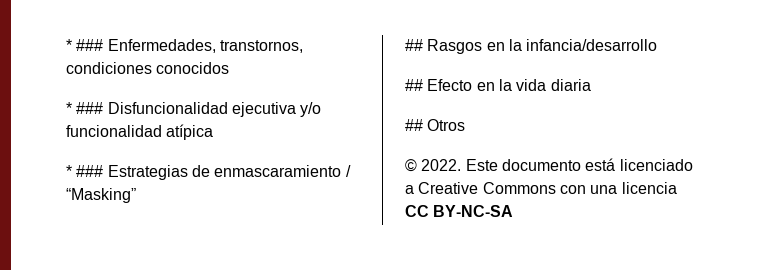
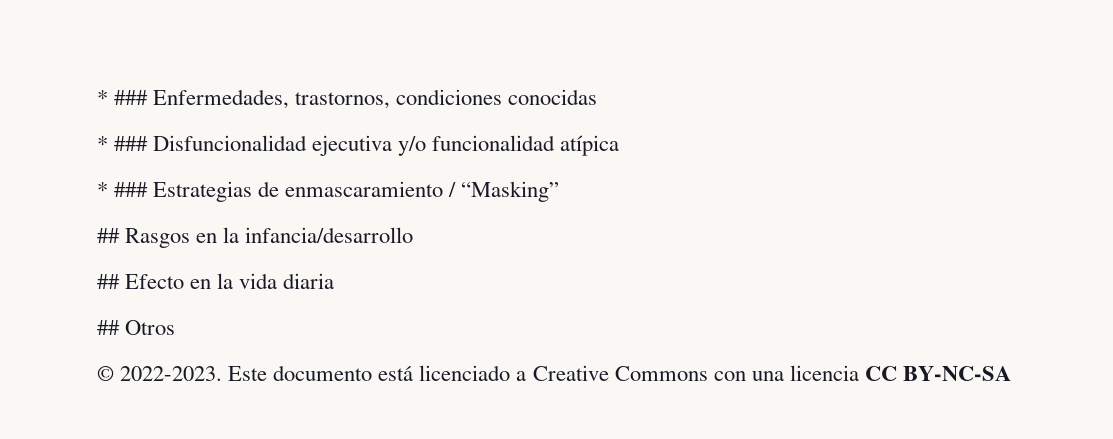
- * ### Enfermedades, transtornos, condiciones conocidos
+ * ### Enfermedades, trastornos, condiciones conocidas
- © 2022.
+ © 2022-2023.

